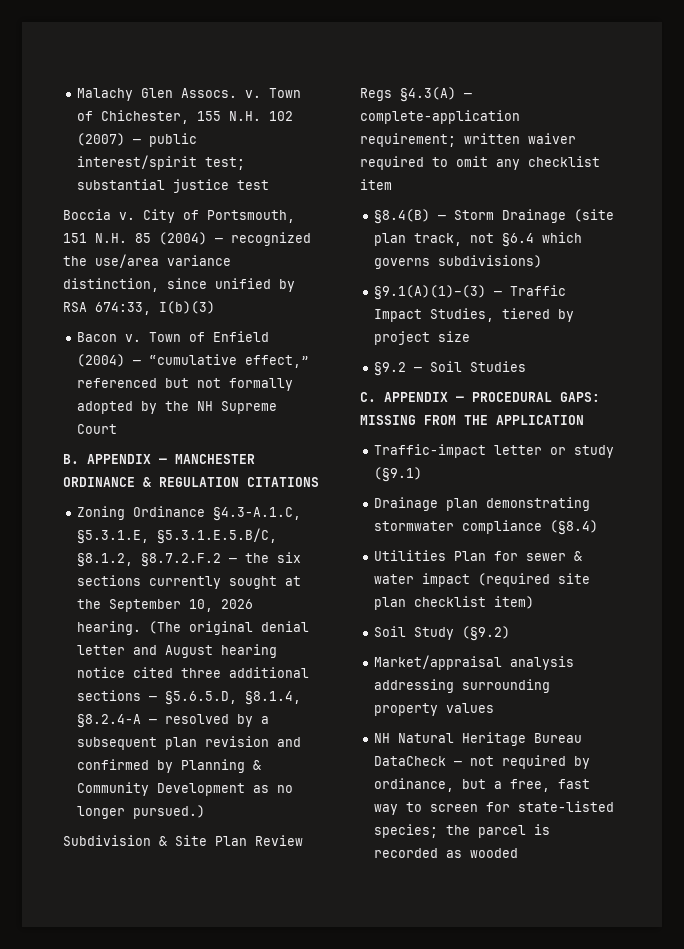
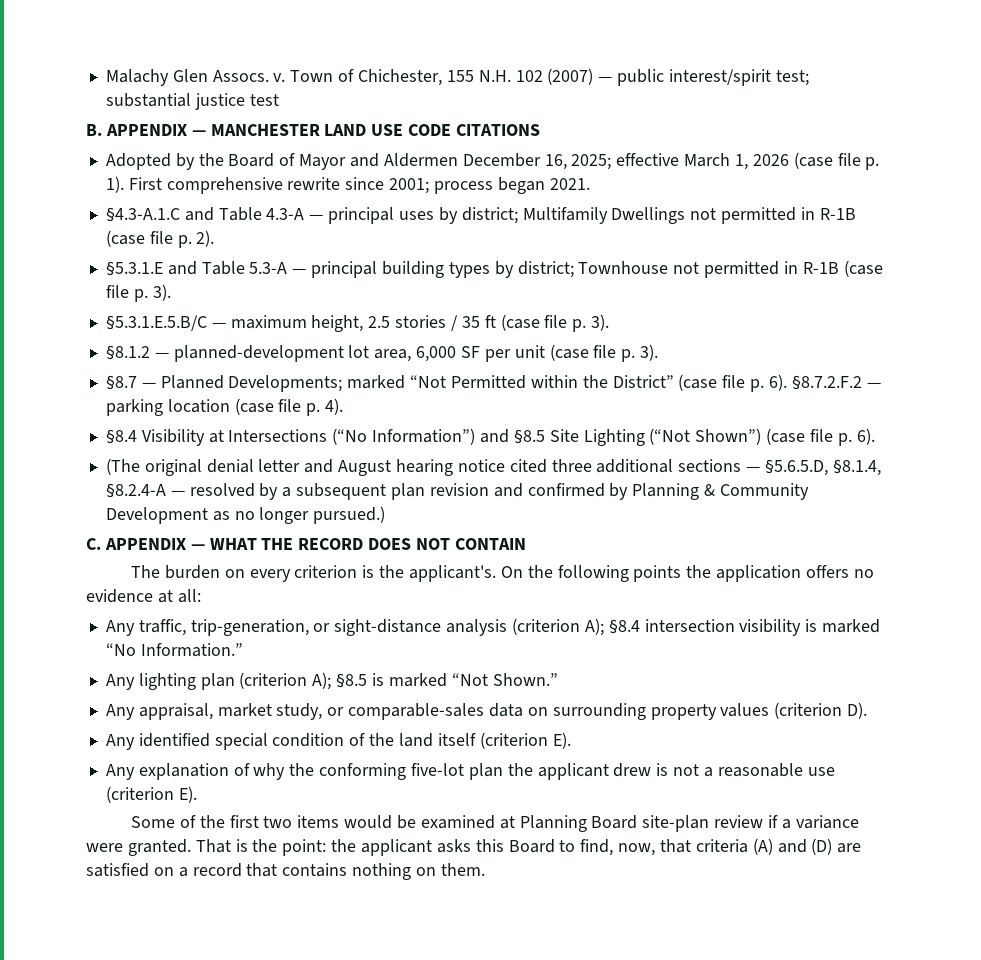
- Boccia v. City of Portsmouth, 151 N.H. 85 (2004) — recognized the use/area variance distinction, since unified by RSA 674:33, I(b)(3)
- Bacon v. Town of Enfield (2004) — “cumulative effect,” referenced but not formally adopted by the NH Supreme Court
- B. APPENDIX — MANCHESTER ORDINANCE & REGULATION CITATIONS
- Zoning Ordinance §4.3-A.1.C, §5.3.1.E, §5.3.1.E.5.B/C, §8.1.2, §8.7.2.F.2 — the six sections currently sought at the September 10, 2026 hearing. (The original denial letter and August hearing notice cited three additional sections — §5.6.5.D, §8.1.4, §8.2.4-A — resolved by a subsequent plan revision and confirmed by Planning & Community Development as no longer pursued.)
+ B. APPENDIX — MANCHESTER LAND USE CODE CITATIONS
+ Adopted by the Board of Mayor and Aldermen December 16, 2025; effective March 1, 2026 (case file p. 1). First comprehensive rewrite since 2001; process began 2021.
+ §4.3-A.1.C and Table 4.3-A — principal uses by district; Multifamily Dwellings not permitted in R-1B (case file p. 2).
+ §5.3.1.E and Table 5.3-A — principal building types by district; Townhouse not permitted in R-1B (case file p. 3).
+ §5.3.1.E.5.B/C — maximum height, 2.5 stories / 35 ft (case file p. 3).
+ §8.1.2 — planned-development lot area, 6,000 SF per unit (case file p. 3).
+ §8.7 — Planned Developments; marked “Not Permitted within the District” (case file p. 6). §8.7.2.F.2 — parking location (case file p. 4).
+ §8.4 Visibility at Intersections (“No Information”) and §8.5 Site Lighting (“Not Shown”) (case file p. 6).
+ (The original denial letter and August hearing notice cited three additional sections — §5.6.5.D, §8.1.4, §8.2.4-A — resolved by a subsequent plan revision and confirmed by Planning & Community Development as no longer pursued.)
- Subdivision & Site Plan Review Regs §4.3(A) — complete-application requirement; written waiver required to omit any checklist item
- §8.4(B) — Storm Drainage (site plan track, not §6.4 which governs subdivisions)
- §9.1(A)(1)–(3) — Traffic Impact Studies, tiered by project size
- §9.2 — Soil Studies
- C. APPENDIX — PROCEDURAL GAPS: MISSING FROM THE APPLICATION
- Traffic-impact letter or study (§9.1)
- Drainage plan demonstrating stormwater compliance (§8.4)
- Utilities Plan for sewer & water impact (required site plan checklist item)
- Soil Study (§9.2)
- Market/appraisal analysis addressing surrounding property values
- NH Natural Heritage Bureau DataCheck — not required by ordinance, but a free, fast way to screen for state-listed species; the parcel is recorded as wooded
+ C. APPENDIX — WHAT THE RECORD DOES NOT CONTAIN
+ The burden on every criterion is the applicant's. On the following points the application offers no evidence at all:
+ Any traffic, trip-generation, or sight-distance analysis (criterion A); §8.4 intersection visibility is marked “No Information.”
+ Any lighting plan (criterion A); §8.5 is marked “Not Shown.”
+ Any appraisal, market study, or comparable-sales data on surrounding property values (criterion D).
+ Any identified special condition of the land itself (criterion E).
+ Any explanation of why the conforming five-lot plan the applicant drew is not a reasonable use (criterion E).
+ Some of the first two items would be examined at Planning Board site-plan review if a variance were granted. That is the point: the applicant asks this Board to find, now, that criteria (A) and (D) are satisfied on a record that contains nothing on them.

